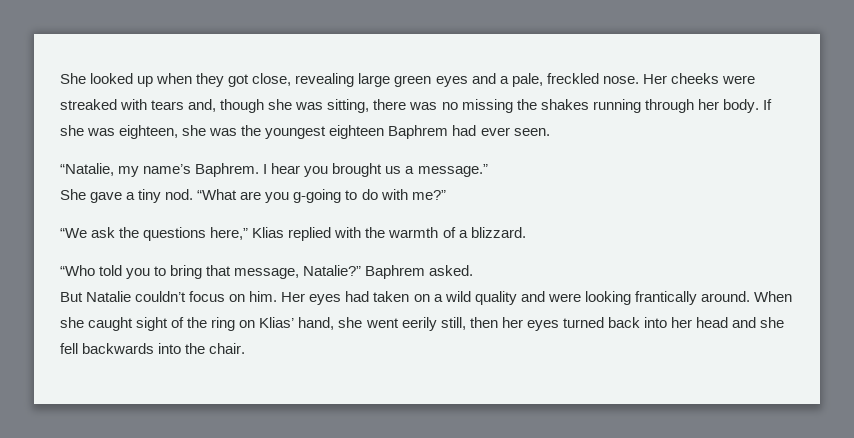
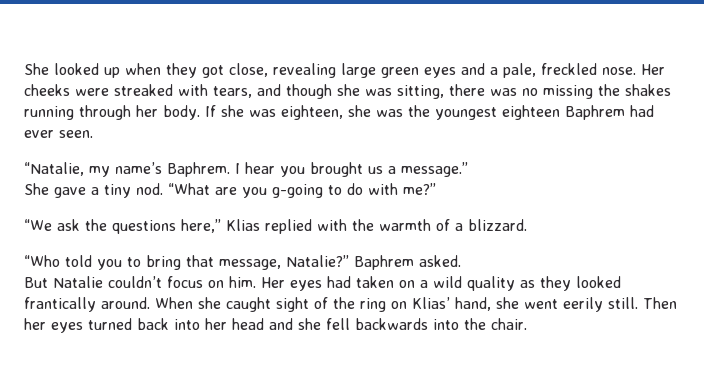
- Her cheeks were streaked with tears and, though she was sitting, there was no missing the shakes running through her body.
+ Her cheeks were streaked with tears, and though she was sitting, there was no missing the shakes running through her body.
- Her eyes had taken on a wild quality and were looking frantically around.
+ Her eyes had taken on a wild quality as they looked frantically around.
- When she caught sight of the ring on Klias’ hand, she went eerily still, then her eyes turned back into her head and she fell backwards into the chair.
+ When she caught sight of the ring on Klias’ hand, she went eerily still. Then her eyes turned back into her head and she fell backwards into the chair.

